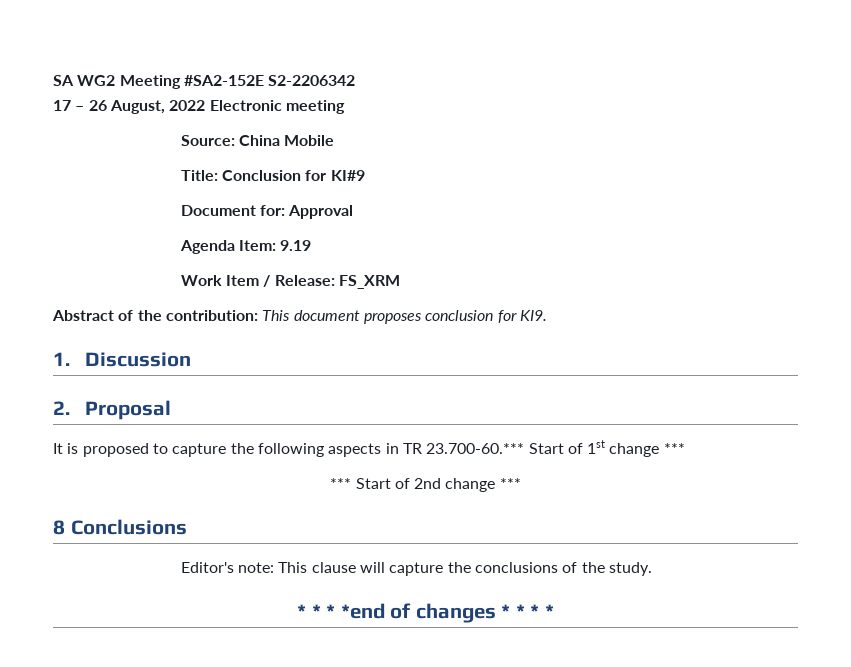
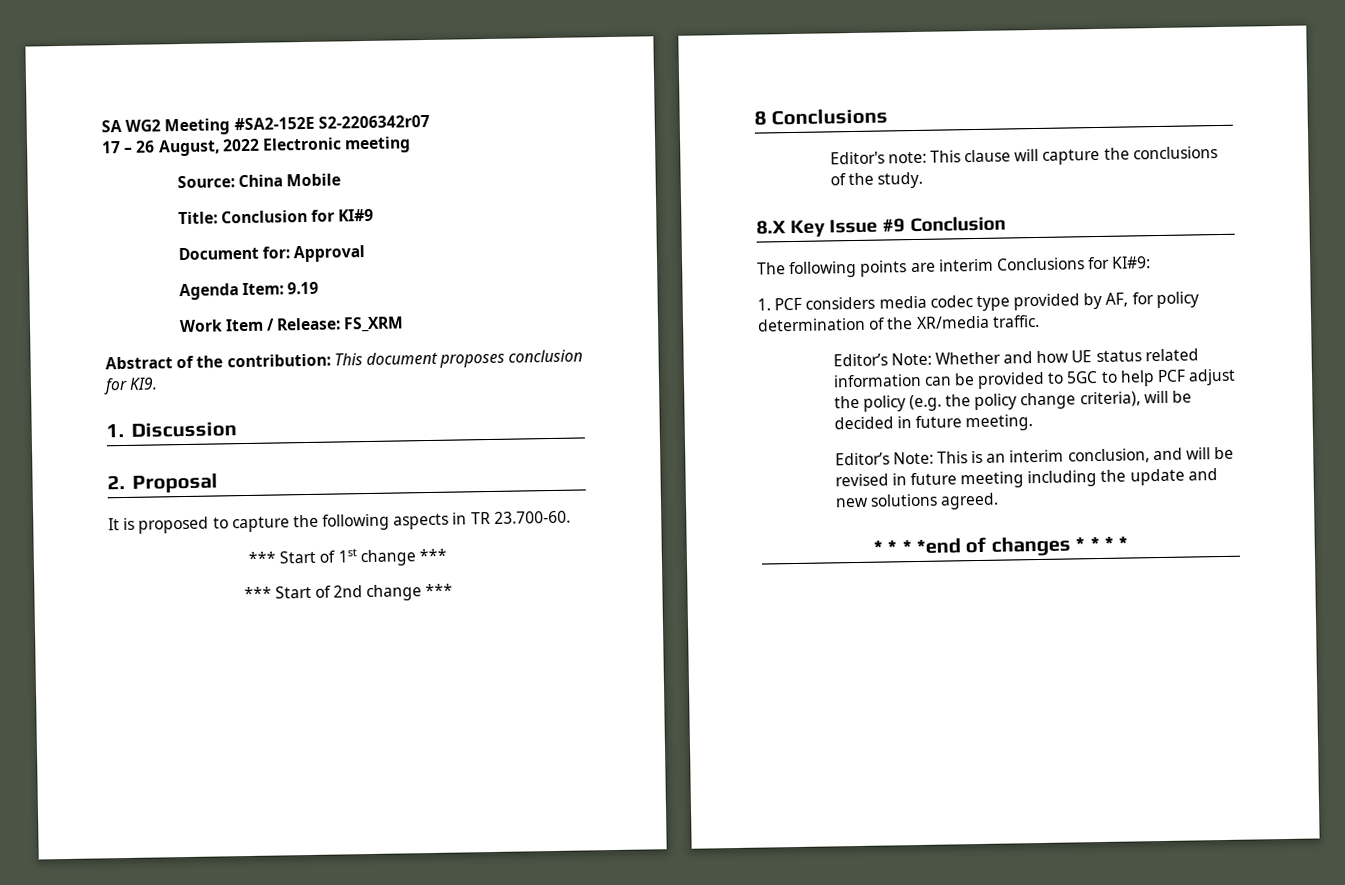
- SA WG2 Meeting #SA2-152E S2-2206342
+ SA WG2 Meeting #SA2-152E S2-2206342r07
- It is proposed to capture the following aspects in TR 23.700-60.*** Start of 1st change ***
+ It is proposed to capture the following aspects in TR 23.700-60.
+ *** Start of 1st change ***
+ 8.X Key Issue #9 Conclusion
+ The following points are interim Conclusions for KI#9:
+ 1. PCF considers media codec type provided by AF, for policy determination of the XR/media traffic.
+ Editor’s Note: Whether and how UE status related information can be provided to 5GC to help PCF adjust the policy (e.g. the policy change criteria), will be decided in future meeting.
+ Editor’s Note: This is an interim conclusion, and will be revised in future meeting including the update and new solutions agreed.

